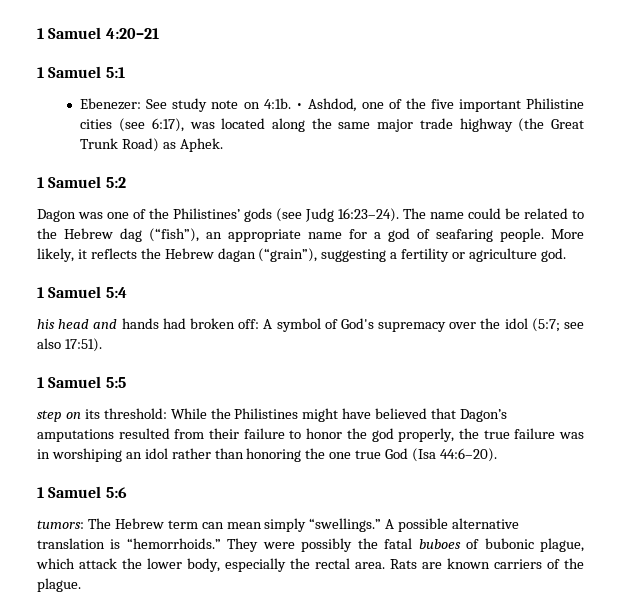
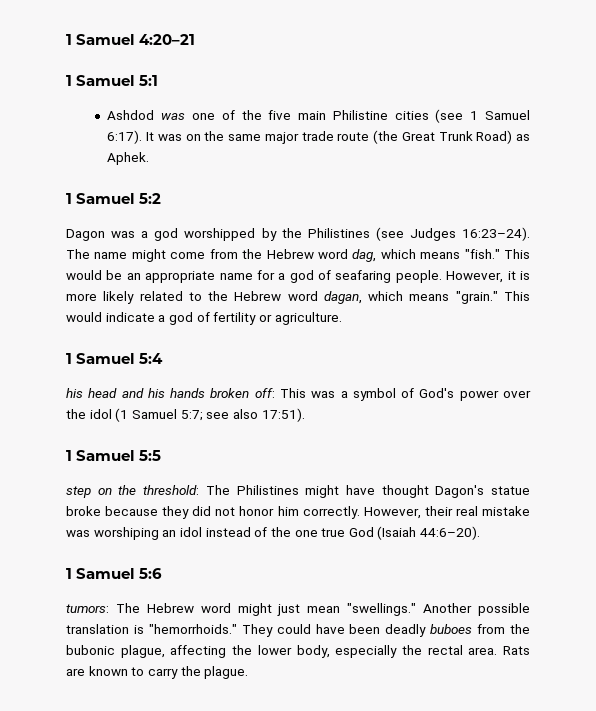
- Ebenezer: See study note on 4:1b. • Ashdod, one of the five important Philistine cities (see 6:17), was located along the same major trade highway (the Great Trunk Road) as Aphek.
+ Ashdod was one of the five main Philistine cities (see 1 Samuel 6:17). It was on the same major trade route (the Great Trunk Road) as Aphek.
- Dagon was one of the Philistines’ gods (see Judg 16:23–24). The name could be related to the Hebrew dag (“fish”), an appropriate name for a god of seafaring people.
+ Dagon was a god worshipped by the Philistines (see Judges 16:23–24). The name might come from the Hebrew word dag, which means "fish." This would be an appropriate name for a god of seafaring people.
- More likely, it reflects the Hebrew dagan (“grain”), suggesting a fertility or agriculture god.
+ However, it is more likely related to the Hebrew word dagan, which means "grain." This would indicate a god of fertility or agriculture.
- his head and hands had broken off: A symbol of God's supremacy over the idol (5:7; see also 17:51).
+ his head and his hands broken off: This was a symbol of God's power over the idol (1 Samuel 5:7; see also 17:51).
- step on its threshold: While the Philistines might have believed that Dagon’s amputations resulted from their failure to honor the god properly, the true failure was in worshiping an idol rather than honoring the one true God (Isa 44:6–20).
+ step on the threshold: The Philistines might have thought Dagon's statue broke because they did not honor him correctly. However, their real mistake was worshiping an idol instead of the one true God (Isaiah 44:6–20).
- tumors: The Hebrew term can mean simply “swellings.” A possible alternative translation is “hemorrhoids.” They were possibly the fatal buboes of bubonic plague, which attack the lower body, especially the rectal area.
+ tumors: The Hebrew word might just mean "swellings." Another possible translation is "hemorrhoids." They could have been deadly buboes from the bubonic plague, affecting the lower body, especially the rectal area.
- Rats are known carriers of the plague.
+ Rats are known to carry the plague.

